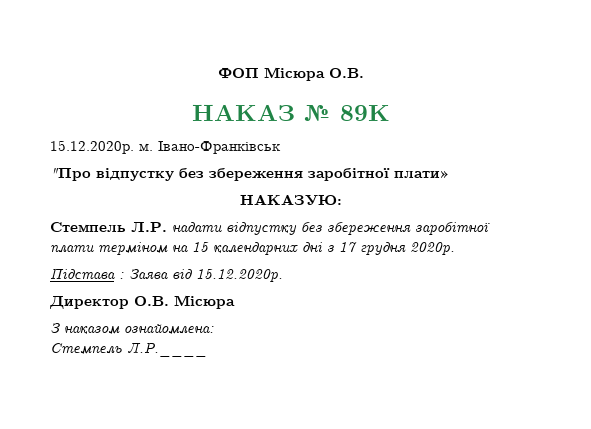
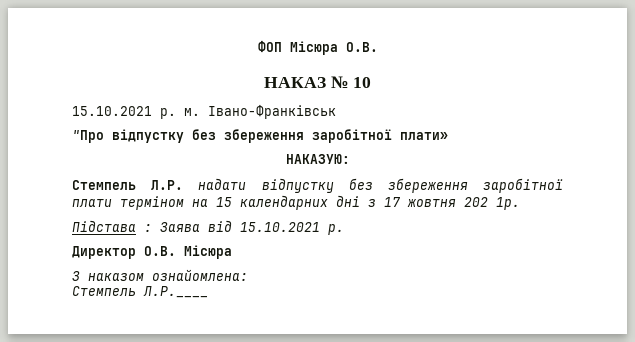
- НАКАЗ № 89К
- 15.12.2020р. м.
+ НАКАЗ № 10
+ 15.10.2021 р. м.
- Стемпель Л.Р. надати відпустку без збереження заробітної плати терміном на 15 календарних дні з 17 грудня 2020р.
+ Стемпель Л.Р. надати відпустку без збереження заробітної плати терміном на 15 календарних дні з 17 жовтня 202 1р.
- Підстава : Заява від 15.12.2020р.
+ Підстава : Заява від 15.10.2021 р.

